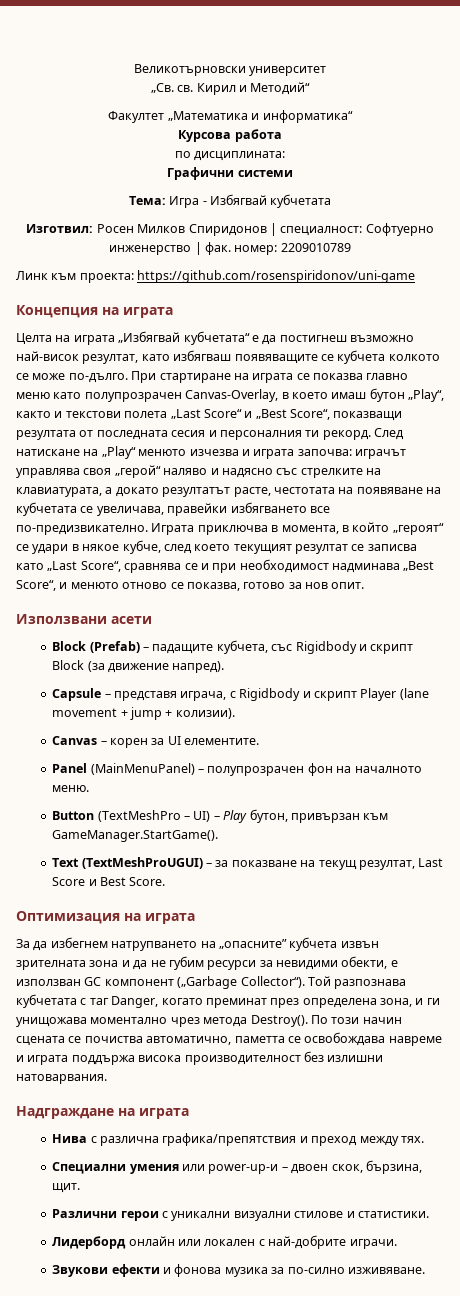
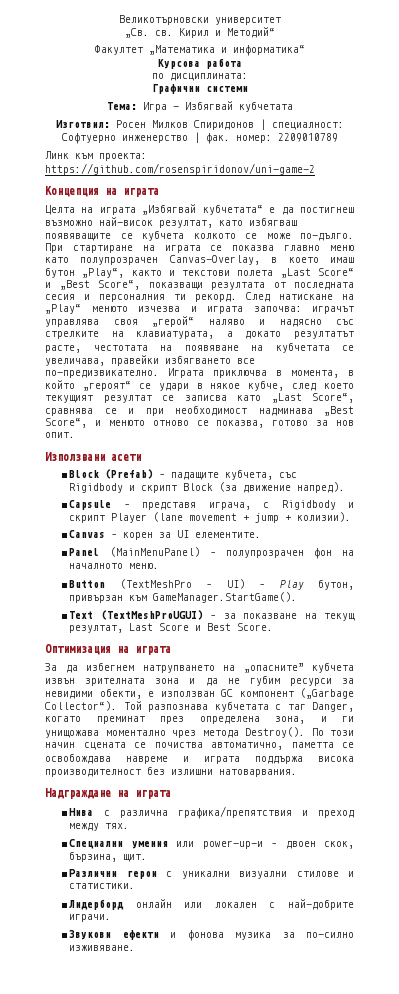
- Линк към проекта: https://github.com/rosenspiridonov/uni-game
+ Линк към проекта: https://github.com/rosenspiridonov/uni-game-2

